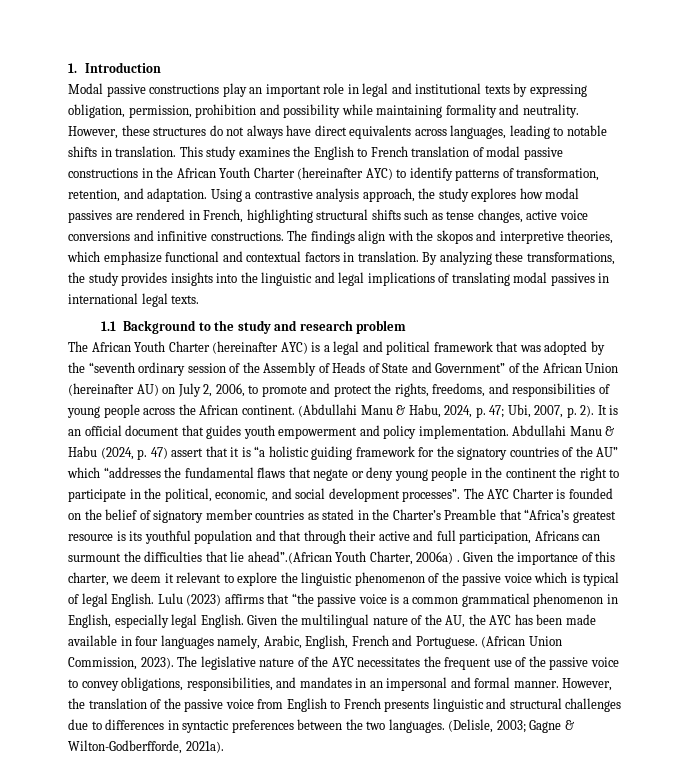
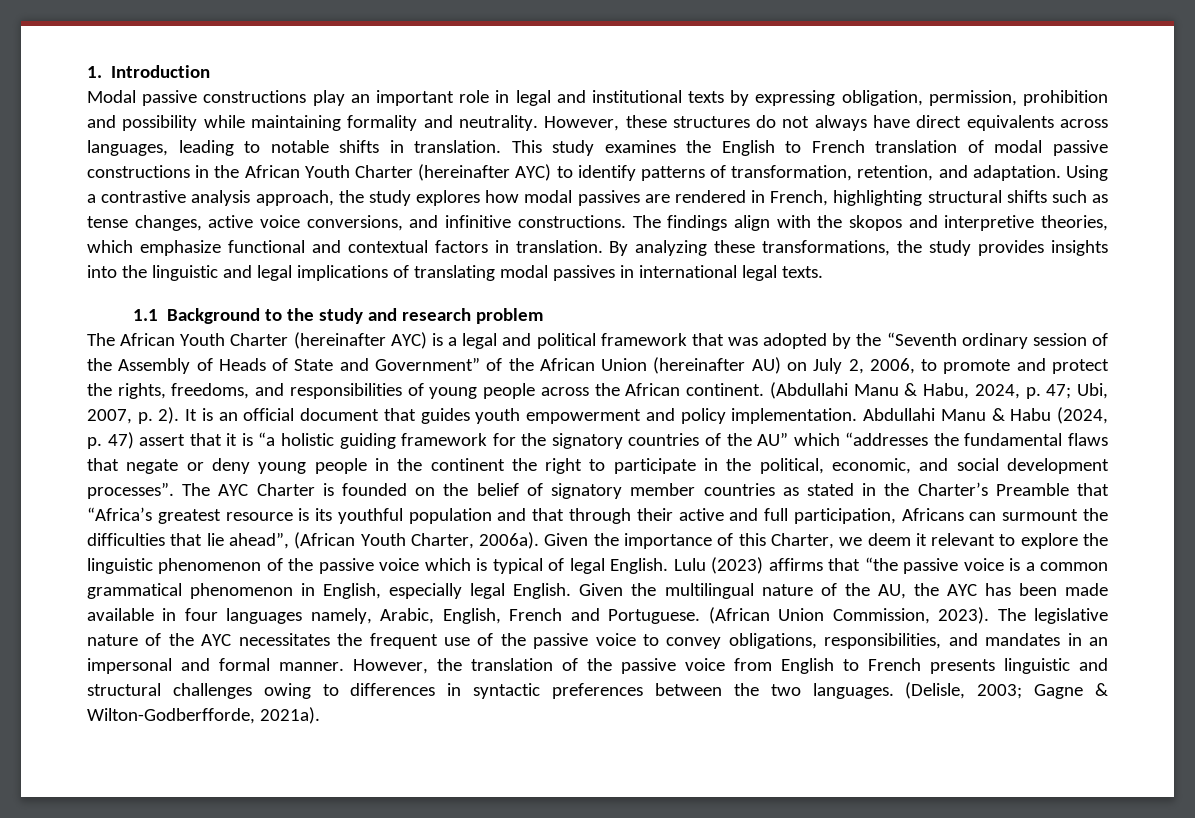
- Using a contrastive analysis approach, the study explores how modal passives are rendered in French, highlighting structural shifts such as tense changes, active voice conversions and infinitive constructions.
+ Using a contrastive analysis approach, the study explores how modal passives are rendered in French, highlighting structural shifts such as tense changes, active voice conversions, and infinitive constructions.
- The African Youth Charter (hereinafter AYC) is a legal and political framework that was adopted by the “seventh ordinary session of the Assembly of Heads of State and Government” of the African Union (hereinafter AU) on July 2, 2006, to promote and protect the rights, freedoms, and responsibilities of young people across the African continent.
+ The African Youth Charter (hereinafter AYC) is a legal and political framework that was adopted by the “Seventh ordinary session of the Assembly of Heads of State and Government” of the African Union (hereinafter AU) on July 2, 2006, to promote and protect the rights, freedoms, and responsibilities of young people across the African continent.
- The AYC Charter is founded on the belief of signatory member countries as stated in the Charter’s Preamble that “Africa’s greatest resource is its youthful population and that through their active and full participation, Africans can surmount the difficulties that lie ahead”.(African Youth Charter, 2006a) .
+ The AYC Charter is founded on the belief of signatory member countries as stated in the Charter’s Preamble that “Africa’s greatest resource is its youthful population and that through their active and full participation, Africans can surmount the difficulties that lie ahead”, (African Youth Charter, 2006a).
- Given the importance of this charter, we deem it relevant to explore the linguistic phenomenon of the passive voice which is typical of legal English.
+ Given the importance of this Charter, we deem it relevant to explore the linguistic phenomenon of the passive voice which is typical of legal English.
- However, the translation of the passive voice from English to French presents linguistic and structural challenges due to differences in syntactic preferences between the two languages.
+ However, the translation of the passive voice from English to French presents linguistic and structural challenges owing to differences in syntactic preferences between the two languages.

